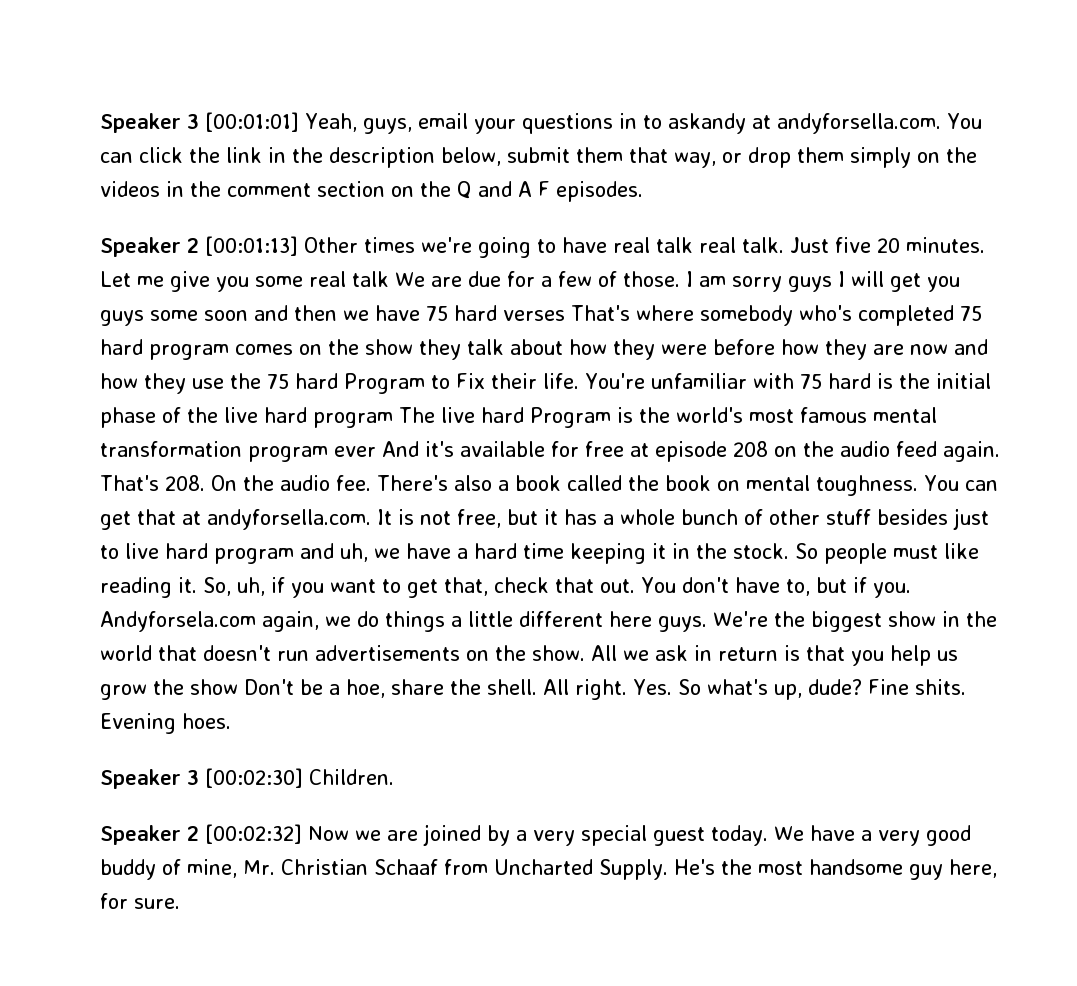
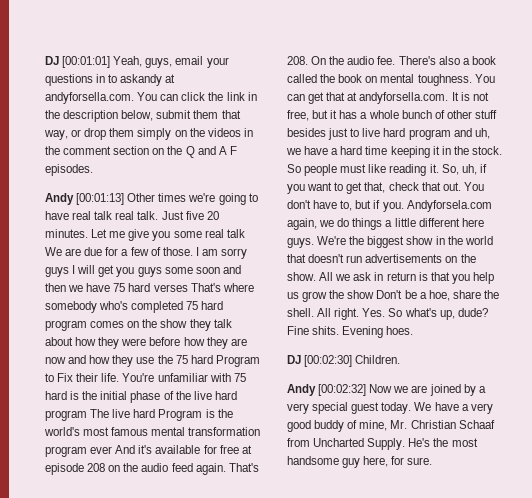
- Speaker 3 [00:01:01] Yeah, guys, email your questions in to askandy at andyforsella.com. You can click the link in the description below, submit them that way, or drop them simply on the videos in the comment section on the Q and A F episodes.
+ DJ [00:01:01] Yeah, guys, email your questions in to askandy at andyforsella.com. You can click the link in the description below, submit them that way, or drop them simply on the videos in the comment section on the Q and A F episodes.
- Speaker 2 [00:01:13] Other times we're going to have real talk real talk.
+ Andy [00:01:13] Other times we're going to have real talk real talk.
- Speaker 3 [00:02:30] Children.
+ DJ [00:02:30] Children.
- Speaker 2 [00:02:32] Now we are joined by a very special guest today.
+ Andy [00:02:32] Now we are joined by a very special guest today.

